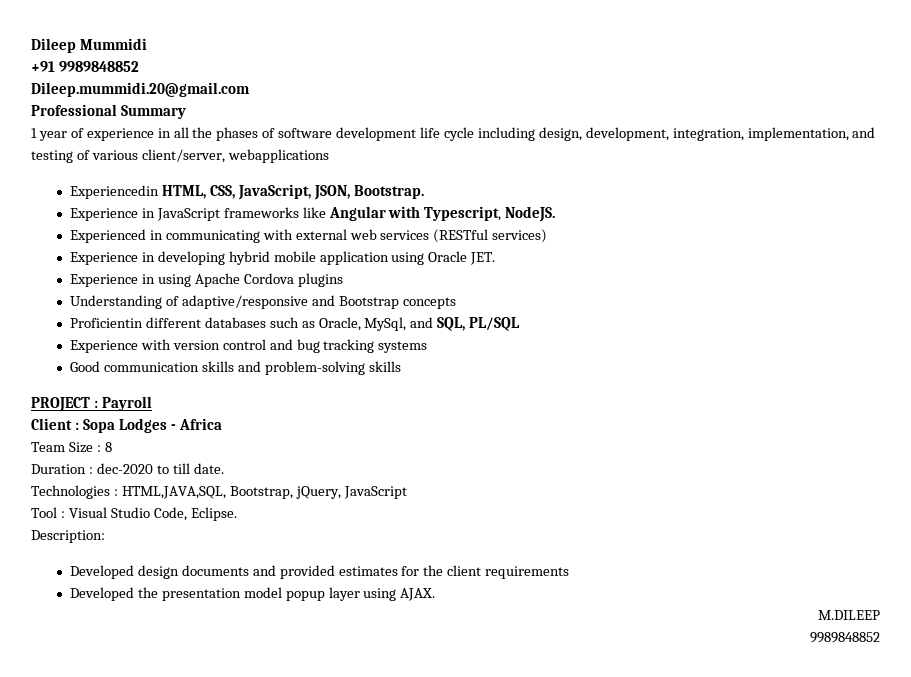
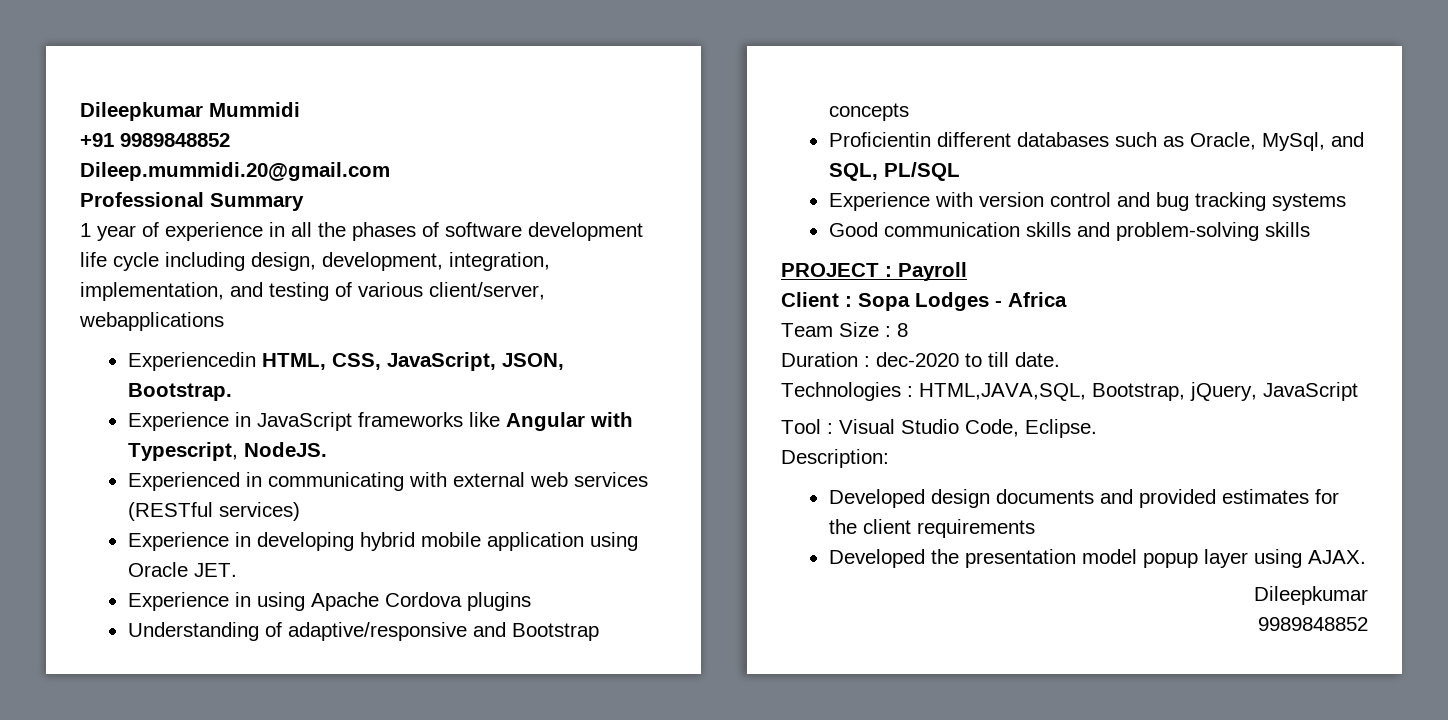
- Dileep Mummidi
+ Dileepkumar Mummidi
  Developed the presentation model popup layer using AJAX.
- M.DILEEP
+ Dileepkumar

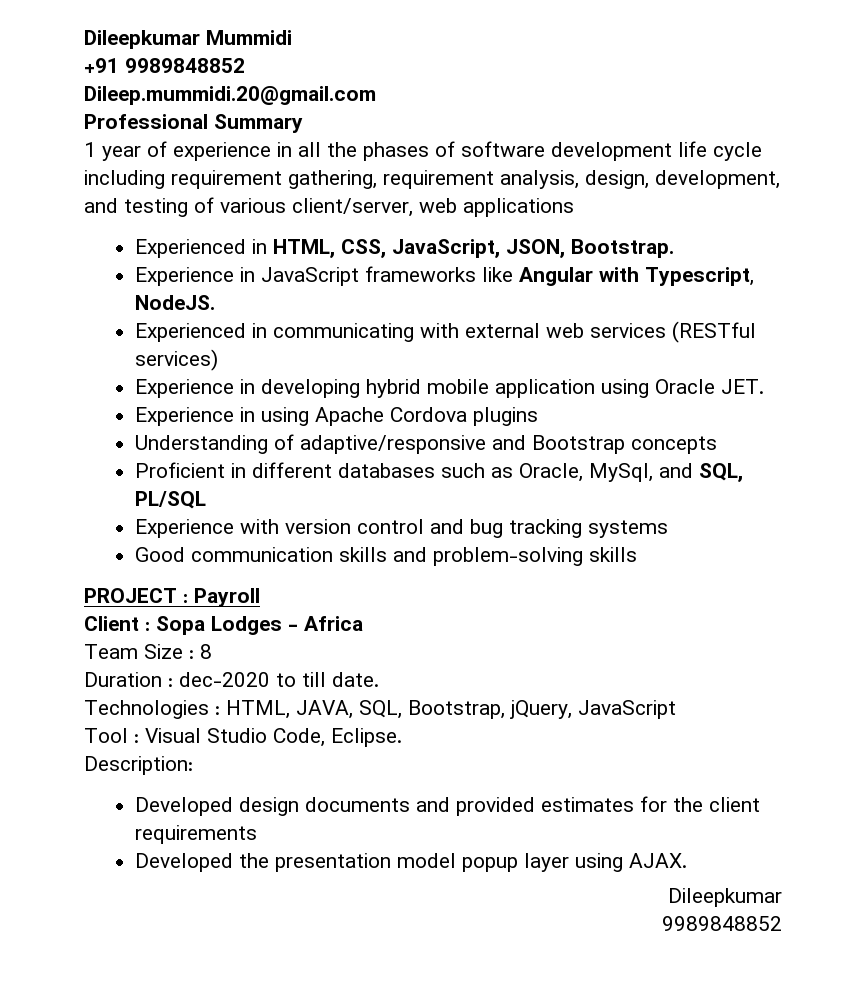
- 1 year of experience in all the phases of software development life cycle including design, development, integration, implementation, and testing of various client/server, webapplications
- Experiencedin HTML, CSS, JavaScript, JSON, Bootstrap.
+ 1 year of experience in all the phases of software development life cycle including requirement gathering, requirement analysis, design, development, and testing of various client/server, web applications
+ Experienced in HTML, CSS, JavaScript, JSON, Bootstrap.
- Proficientin different databases such as Oracle, MySql, and SQL, PL/SQL
+ Proficient in different databases such as Oracle, MySql, and SQL, PL/SQL
- Technologies : HTML,JAVA,SQL, Bootstrap, jQuery, JavaScript
+ Technologies : HTML, JAVA, SQL, Bootstrap, jQuery, JavaScript

